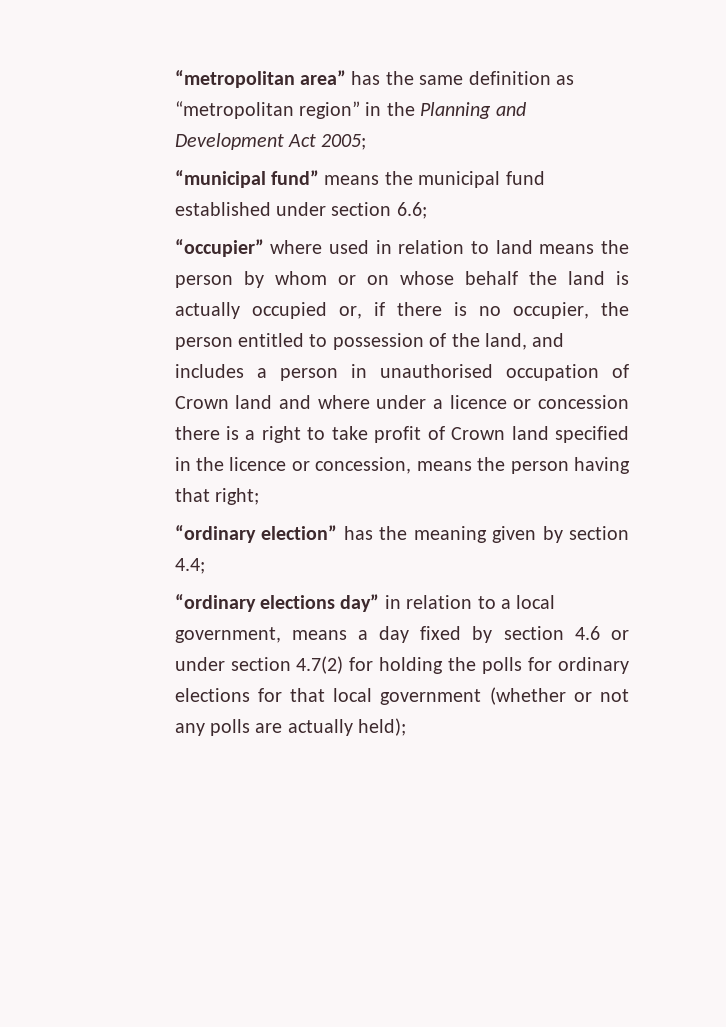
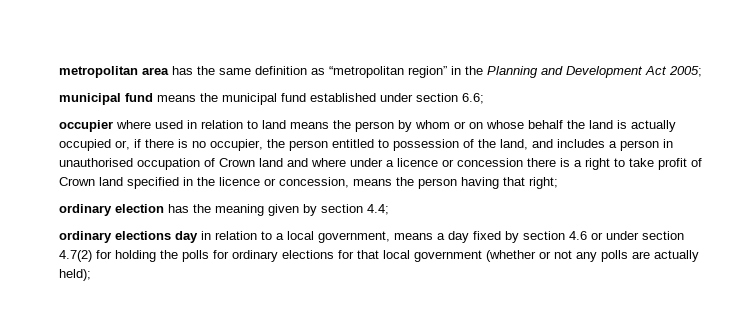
- “metropolitan area” has the same definition as “metropolitan region” in the Planning and Development Act 2005;
+ metropolitan area has the same definition as “metropolitan region” in the Planning and Development Act 2005;
- “municipal fund” means the municipal fund established under section 6.6;
+ municipal fund means the municipal fund established under section 6.6;
- “occupier” where used in relation to land means the person by whom or on whose behalf the land is actually occupied or, if there is no occupier, the person entitled to possession of the land, and includes a person in unauthorised occupation of Crown land and where under a licence or concession there is a right to take profit of Crown land specified in the licence or concession, means the person having that right;
+ occupier where used in relation to land means the person by whom or on whose behalf the land is actually occupied or, if there is no occupier, the person entitled to possession of the land, and includes a person in unauthorised occupation of Crown land and where under a licence or concession there is a right to take profit of Crown land specified in the licence or concession, means the person having that right;
- “ordinary election” has the meaning given by section 4.4;
+ ordinary election has the meaning given by section 4.4;
- “ordinary elections day” in relation to a local government, means a day fixed by section 4.6 or under section 4.7(2) for holding the polls for ordinary elections for that local government (whether or not any polls are actually held);
+ ordinary elections day in relation to a local government, means a day fixed by section 4.6 or under section 4.7(2) for holding the polls for ordinary elections for that local government (whether or not any polls are actually held);

